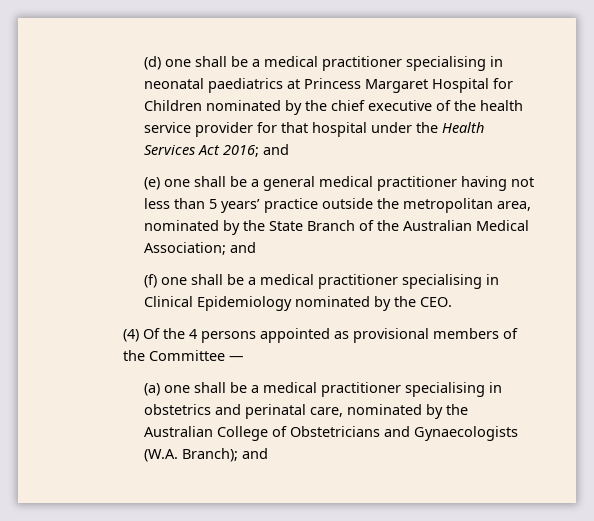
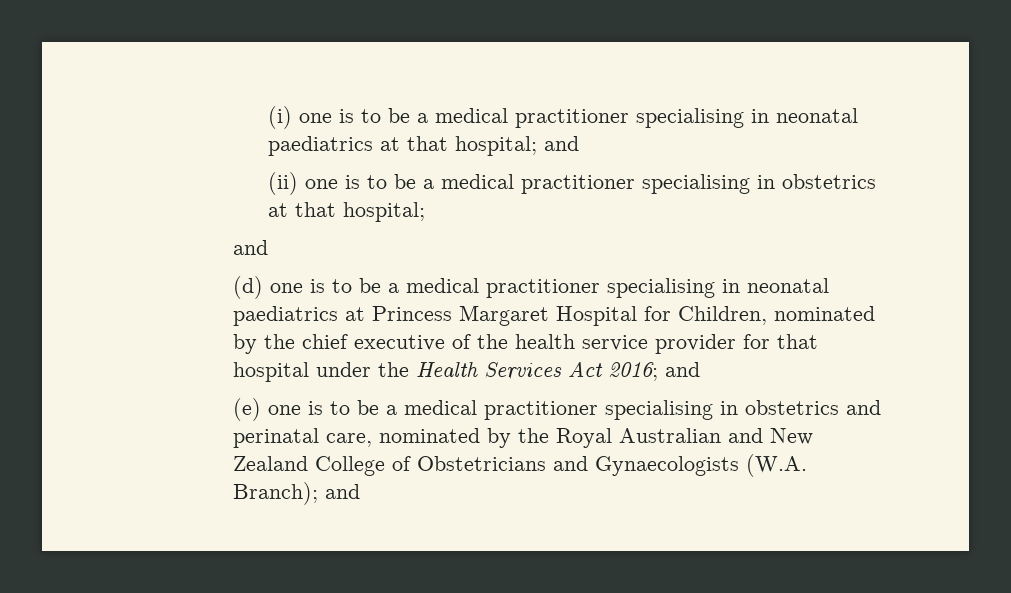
- (d) one shall be a medical practitioner specialising in neonatal paediatrics at Princess Margaret Hospital for Children nominated by the chief executive of the health service provider for that hospital under the Health Services Act 2016; and
+ (i) one is to be a medical practitioner specialising in neonatal paediatrics at that hospital; and
+ (ii) one is to be a medical practitioner specialising in obstetrics at that hospital;
+ and
+ (d) one is to be a medical practitioner specialising in neonatal paediatrics at Princess Margaret Hospital for Children, nominated by the chief executive of the health service provider for that hospital under the Health Services Act 2016; and
- (e) one shall be a general medical practitioner having not less than 5 years’ practice outside the metropolitan area, nominated by the State Branch of the Australian Medical Association; and
- (f) one shall be a medical practitioner specialising in Clinical Epidemiology nominated by the CEO.
- (4) Of the 4 persons appointed as provisional members of the Committee —
- (a) one shall be a medical practitioner specialising in obstetrics and perinatal care, nominated by the Australian College of Obstetricians and Gynaecologists (W.A. Branch); and
+ (e) one is to be a medical practitioner specialising in obstetrics and perinatal care, nominated by the Royal Australian and New Zealand College of Obstetricians and Gynaecologists (W.A. Branch); and

